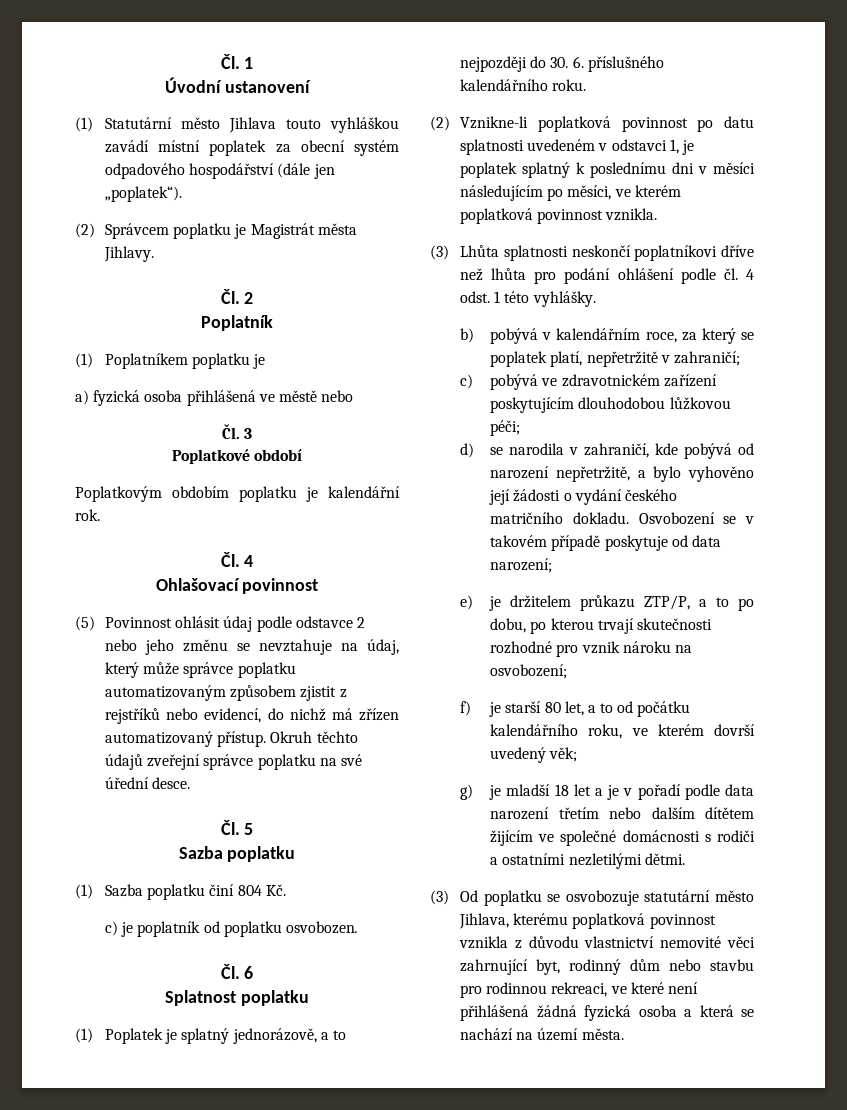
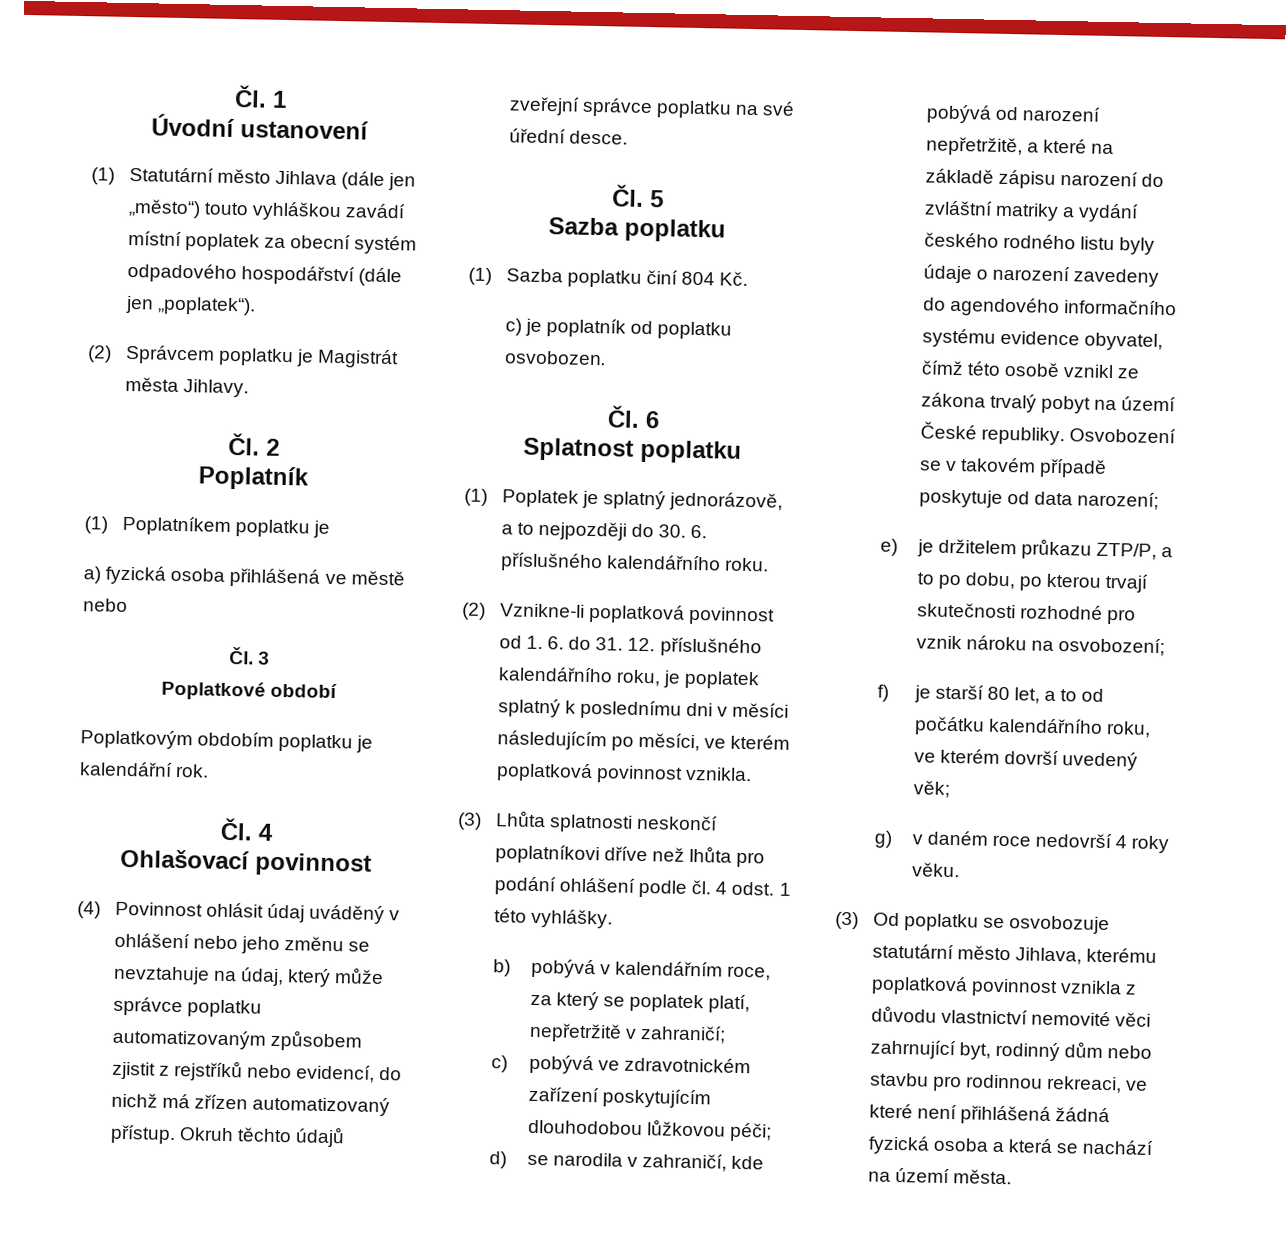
- (1) Statutární město Jihlava touto vyhláškou zavádí místní poplatek za obecní systém odpadového hospodářství (dále jen „poplatek“).
+ (1) Statutární město Jihlava (dále jen „město“) touto vyhláškou zavádí místní poplatek za obecní systém odpadového hospodářství (dále jen „poplatek“).
- (5) Povinnost ohlásit údaj podle odstavce 2 nebo jeho změnu se nevztahuje na údaj, který může správce poplatku automatizovaným způsobem zjistit z rejstříků nebo evidencí, do nichž má zřízen automatizovaný přístup.
+ (4) Povinnost ohlásit údaj uváděný v ohlášení nebo jeho změnu se nevztahuje na údaj, který může správce poplatku automatizovaným způsobem zjistit z rejstříků nebo evidencí, do nichž má zřízen automatizovaný přístup.
- (2) Vznikne-li poplatková povinnost po datu splatnosti uvedeném v odstavci 1, je poplatek splatný k poslednímu dni v měsíci následujícím po měsíci, ve kterém poplatková povinnost vznikla.
+ (2) Vznikne-li poplatková povinnost od 1. 6. do 31. 12. příslušného kalendářního roku, je poplatek splatný k poslednímu dni v měsíci následujícím po měsíci, ve kterém poplatková povinnost vznikla.
- d) se narodila v zahraničí, kde pobývá od narození nepřetržitě, a bylo vyhověno její žádosti o vydání českého matričního dokladu.
+ d) se narodila v zahraničí, kde pobývá od narození nepřetržitě, a které na základě zápisu narození do zvláštní matriky a vydání českého rodného listu byly údaje o narození zavedeny do agendového informačního systému evidence obyvatel, čímž této osobě vznikl ze zákona trvalý pobyt na území České republiky.
- g) je mladší 18 let a je v pořadí podle data narození třetím nebo dalším dítětem žijícím ve společné domácnosti s rodiči a ostatními nezletilými dětmi.
+ g) v daném roce nedovrší 4 roky věku.

